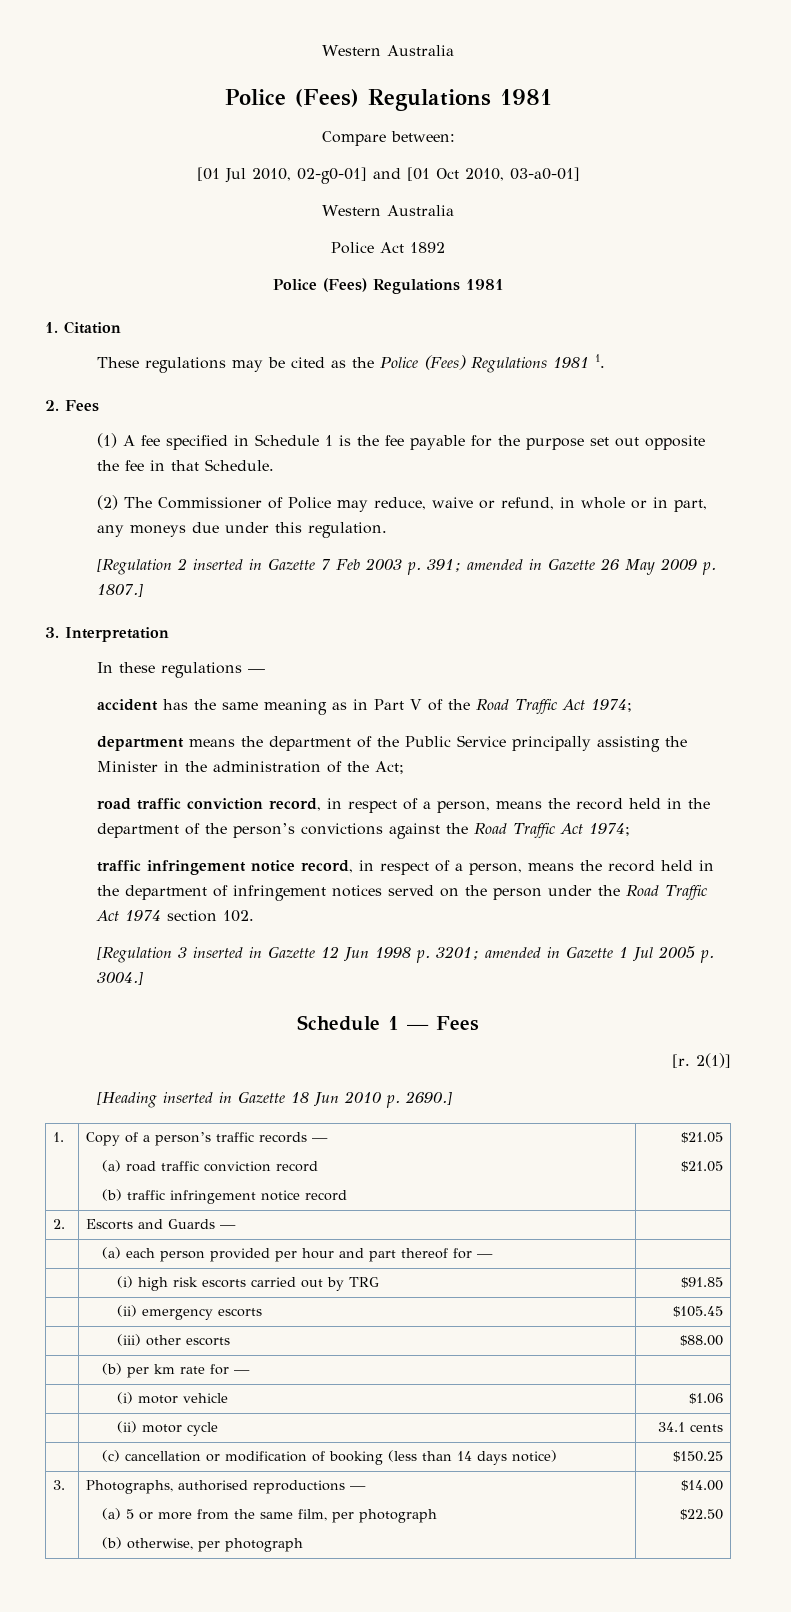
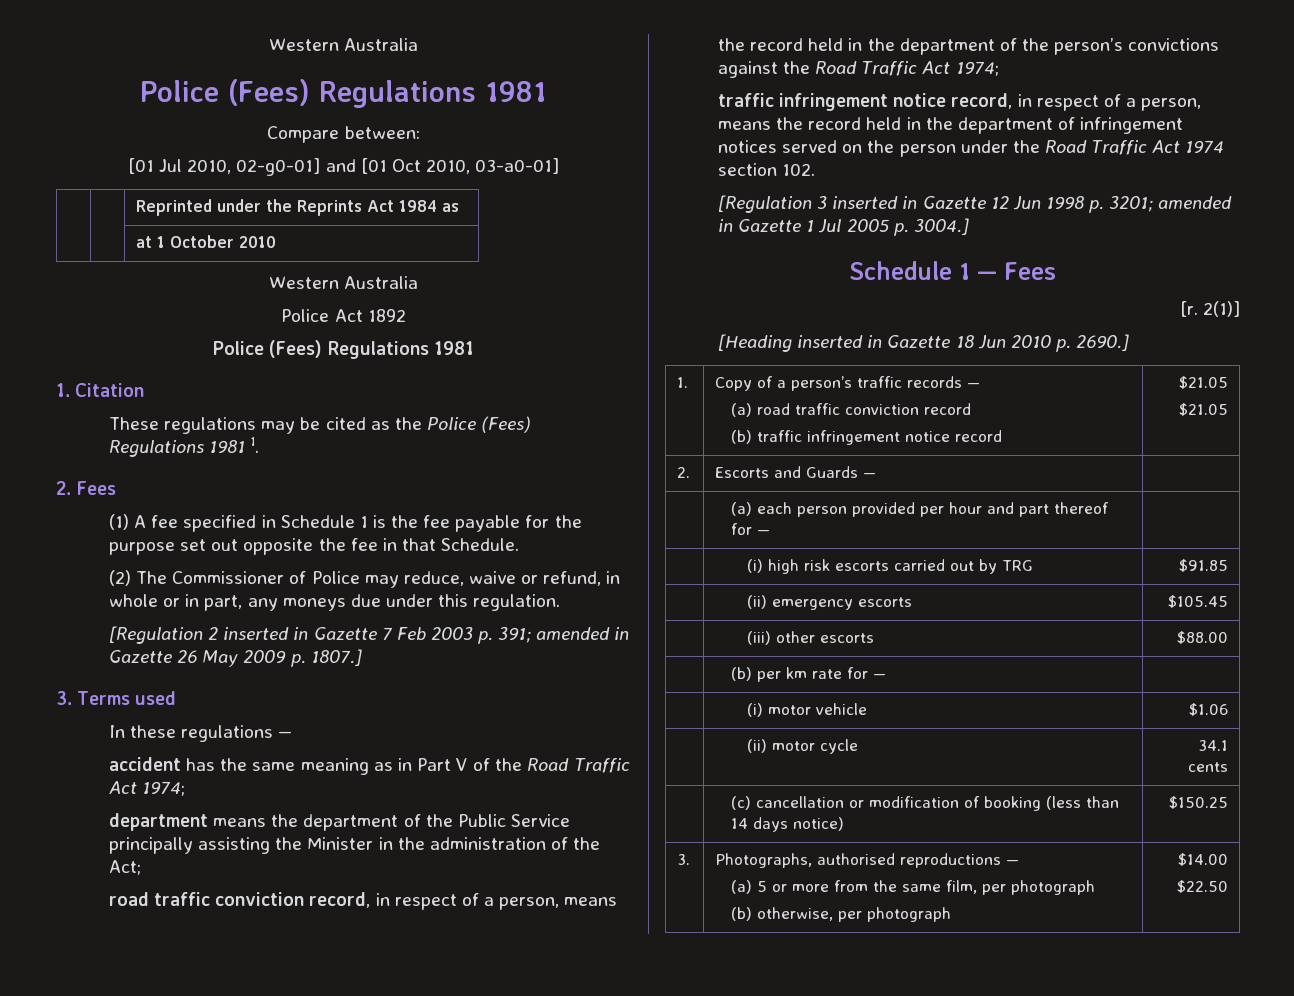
+ | | Reprinted under the Reprints Act 1984 as
+ | | at 1 October 2010
- 3. Interpretation
+ 3. Terms used

